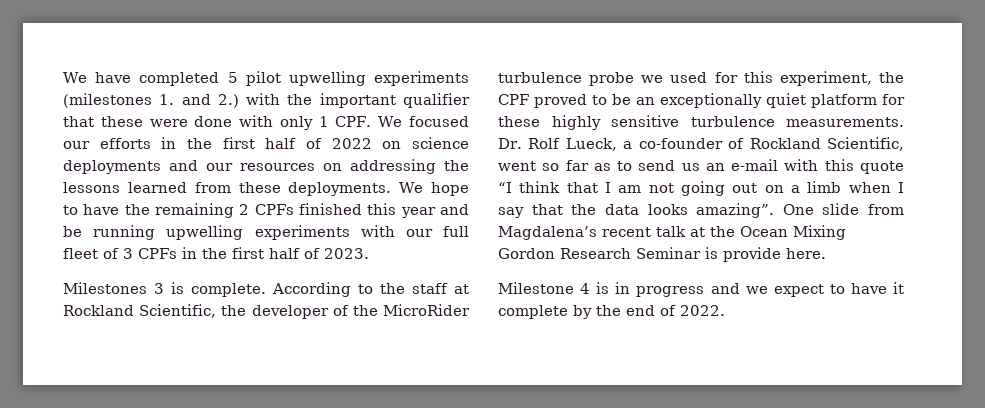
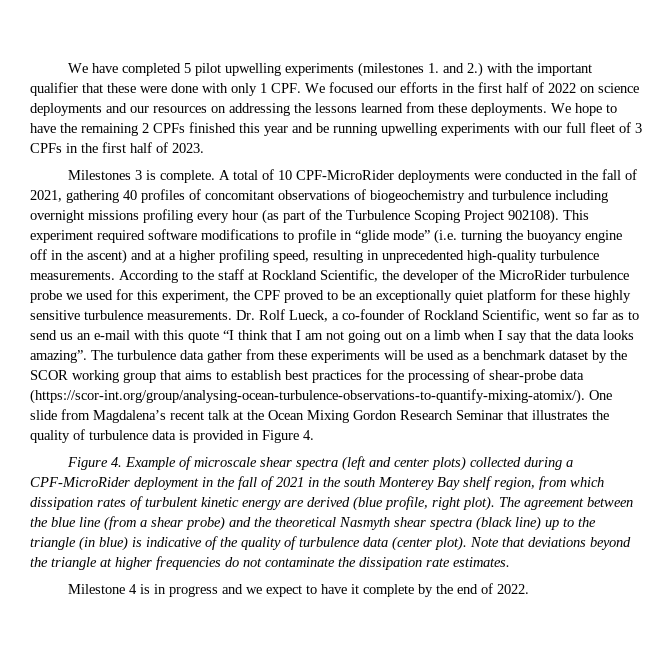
+ A total of 10 CPF-MicroRider deployments were conducted in the fall of 2021, gathering 40 profiles of concomitant observations of biogeochemistry and turbulence including overnight missions profiling every hour (as part of the Turbulence Scoping Project 902108). This experiment required software modifications to profile in “glide mode” (i.e. turning the buoyancy engine off in the ascent) and at a higher profiling speed, resulting in unprecedented high-quality turbulence measurements.
- One slide from Magdalena’s recent talk at the Ocean Mixing Gordon Research Seminar is provide here.
+ The turbulence data gather from these experiments will be used as a benchmark dataset by the SCOR working group that aims to establish best practices for the processing of shear-probe data (https://scor-int.org/group/analysing-ocean-turbulence-observations-to-quantify-mixing-atomix/). One slide from Magdalena’s recent talk at the Ocean Mixing Gordon Research Seminar that illustrates the quality of turbulence data is provided in Figure 4.
+ Figure 4. Example of microscale shear spectra (left and center plots) collected during a CPF-MicroRider deployment in the fall of 2021 in the south Monterey Bay shelf region, from which dissipation rates of turbulent kinetic energy are derived (blue profile, right plot). The agreement between the blue line (from a shear probe) and the theoretical Nasmyth shear spectra (black line) up to the triangle (in blue) is indicative of the quality of turbulence data (center plot). Note that deviations beyond the triangle at higher frequencies do not contaminate the dissipation rate estimates.

